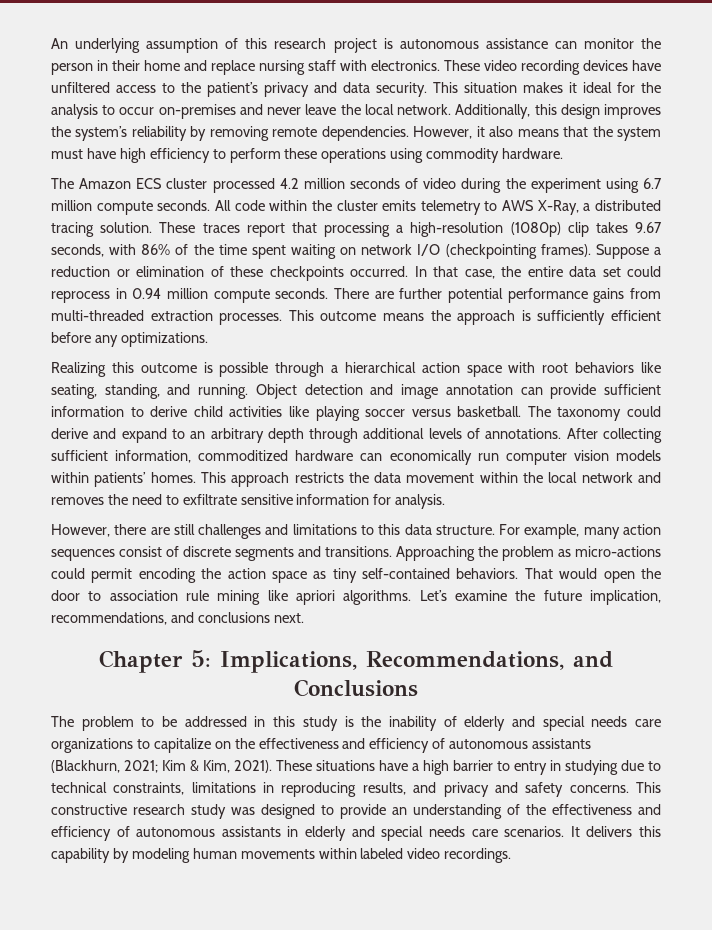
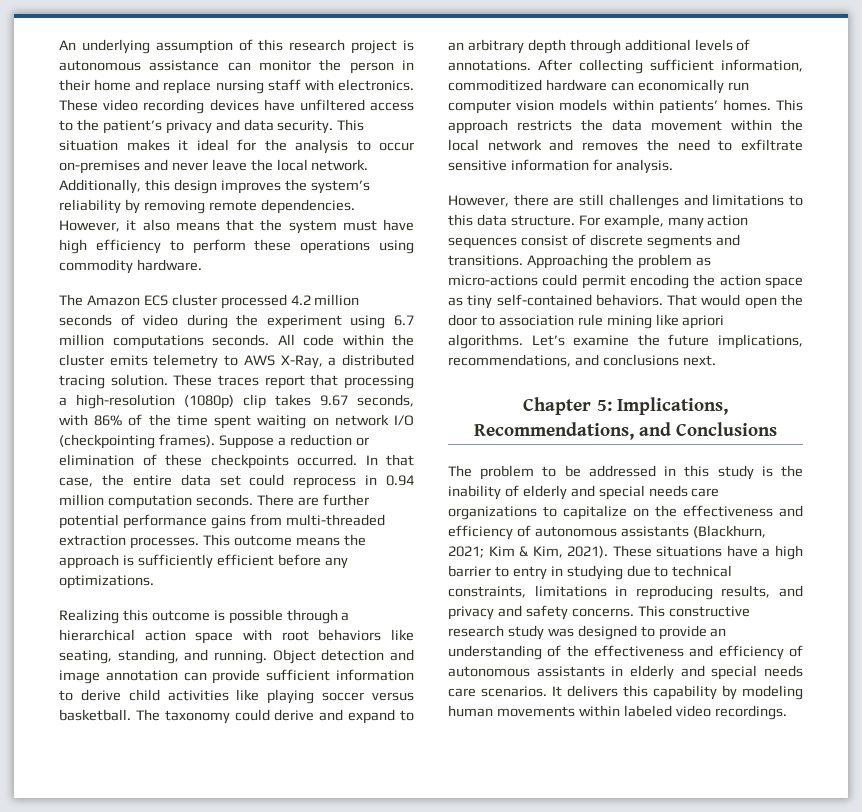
- The Amazon ECS cluster processed 4.2 million seconds of video during the experiment using 6.7 million compute seconds.
+ The Amazon ECS cluster processed 4.2 million seconds of video during the experiment using 6.7 million computations seconds.
- In that case, the entire data set could reprocess in 0.94 million compute seconds.
+ In that case, the entire data set could reprocess in 0.94 million computation seconds.
- Let’s examine the future implication, recommendations, and conclusions next.
+ Let’s examine the future implications, recommendations, and conclusions next.

